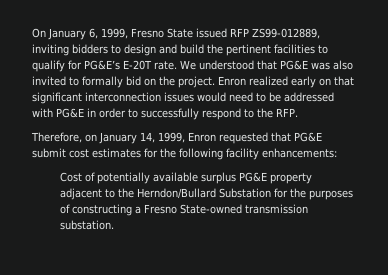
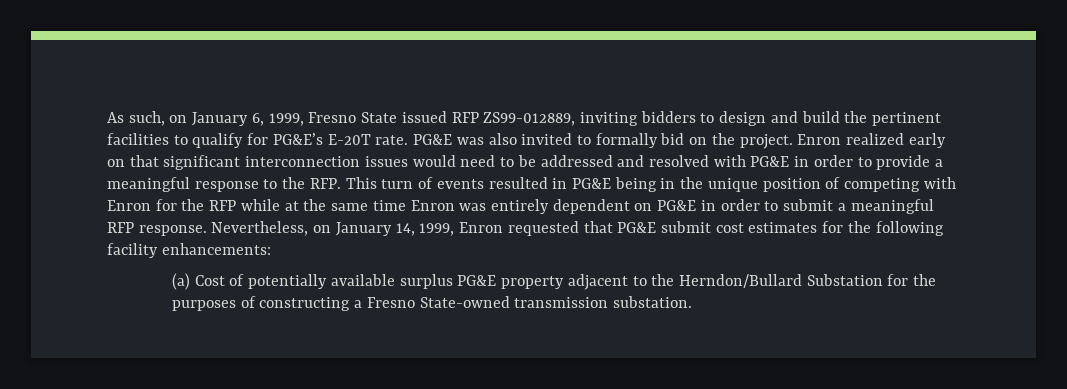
- On January 6, 1999, Fresno State issued RFP ZS99-012889, inviting bidders to design and build the pertinent facilities to qualify for PG&E’s E-20T rate.
+ As such, on January 6, 1999, Fresno State issued RFP ZS99-012889, inviting bidders to design and build the pertinent facilities to qualify for PG&E’s E-20T rate.
- We understood that PG&E was also invited to formally bid on the project.
+ PG&E was also invited to formally bid on the project.
- Enron realized early on that significant interconnection issues would need to be addressed with PG&E in order to successfully respond to the RFP.
- Therefore, on January 14, 1999, Enron requested that PG&E submit cost estimates for the following facility enhancements:
+ Enron realized early on that significant interconnection issues would need to be addressed and resolved with PG&E in order to provide a meaningful response to the RFP. This turn of events resulted in PG&E being in the unique position of competing with Enron for the RFP while at the same time Enron was entirely dependent on PG&E in order to submit a meaningful RFP response. Nevertheless, on January 14, 1999, Enron requested that PG&E submit cost estimates for the following facility enhancements:
- Cost of potentially available surplus PG&E property adjacent to the Herndon/Bullard Substation for the purposes of constructing a Fresno State-owned transmission substation.
+ (a) Cost of potentially available surplus PG&E property adjacent to the Herndon/Bullard Substation for the purposes of constructing a Fresno State-owned transmission substation.

